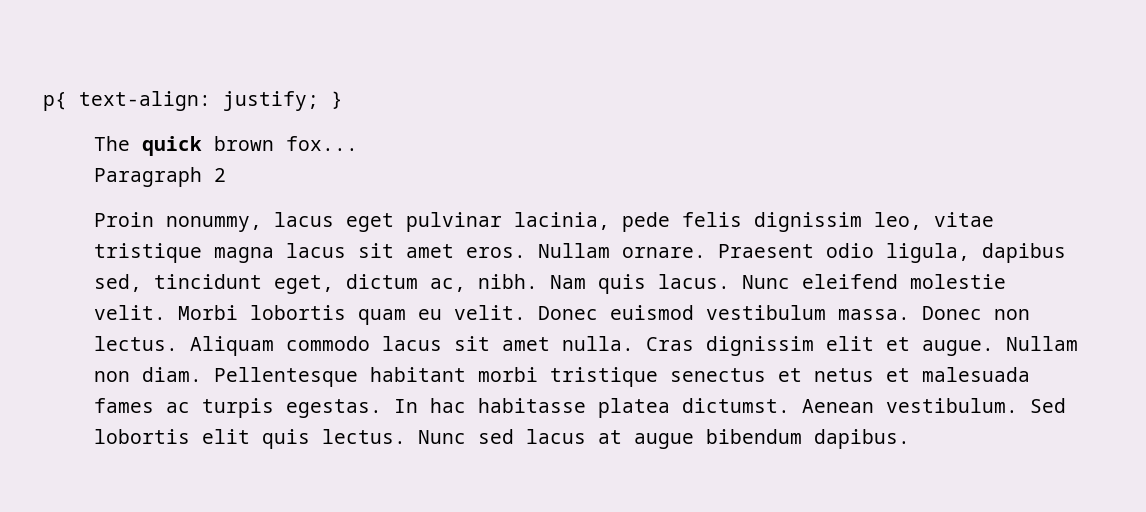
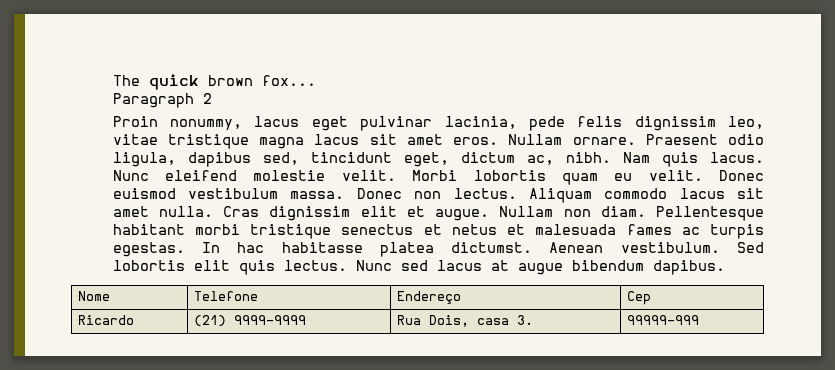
- p{ text-align: justify; }
+ Nome | Telefone | Endereço | Cep
+ Ricardo | (21) 9999-9999 | Rua Dois, casa 3. | 99999-999

